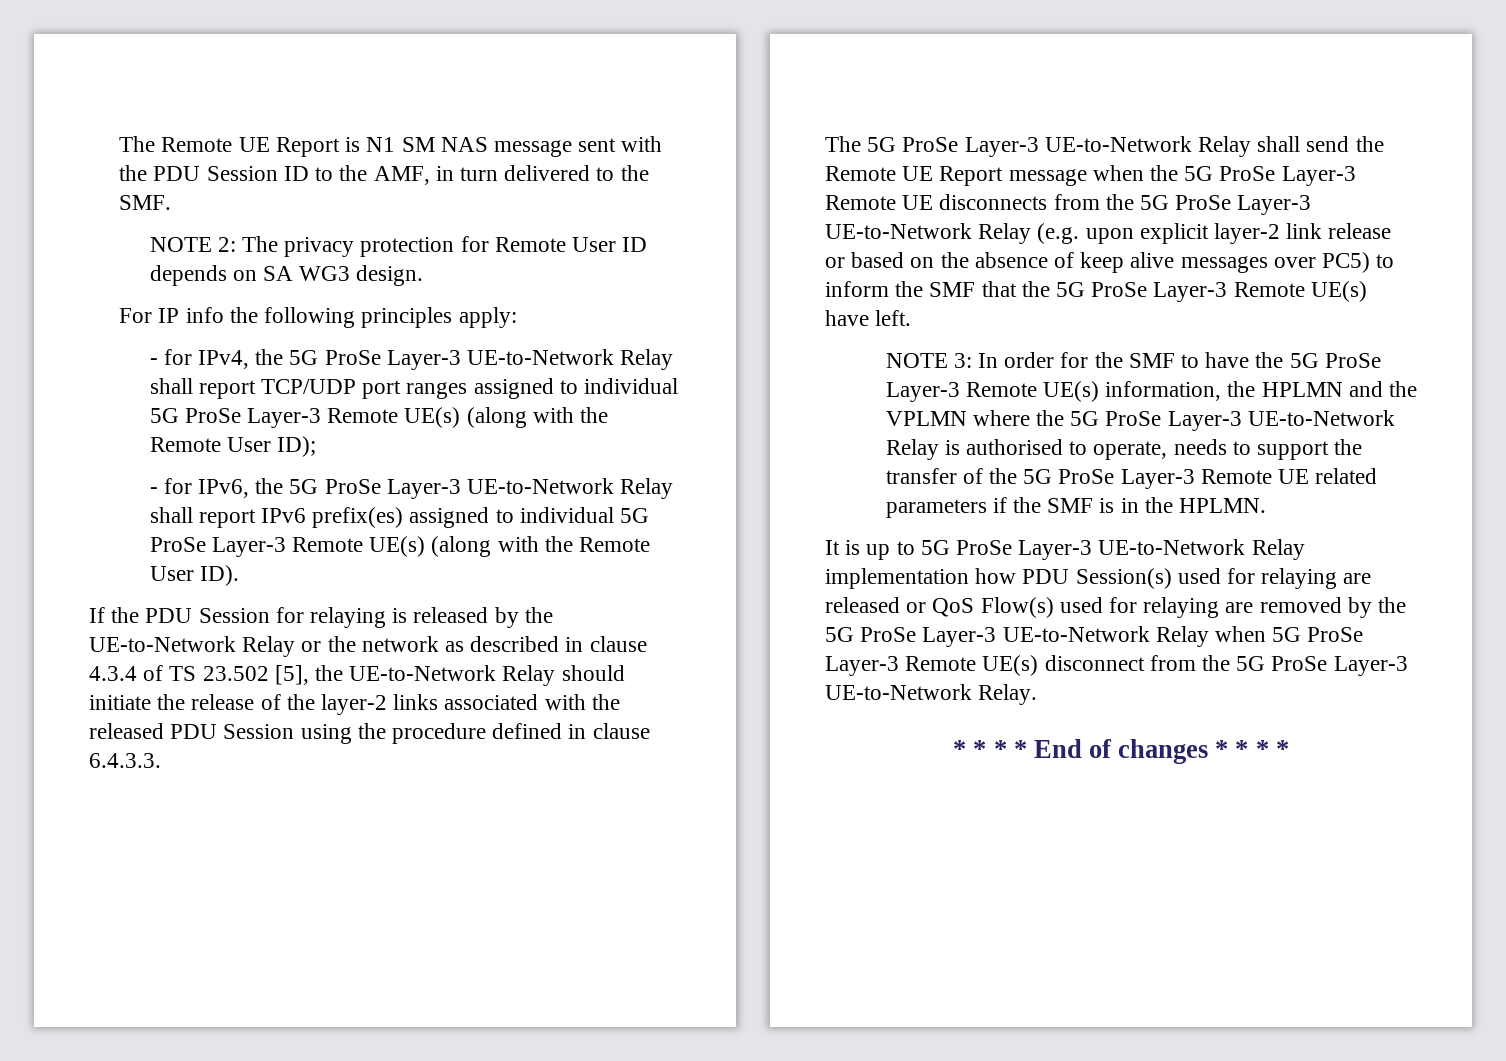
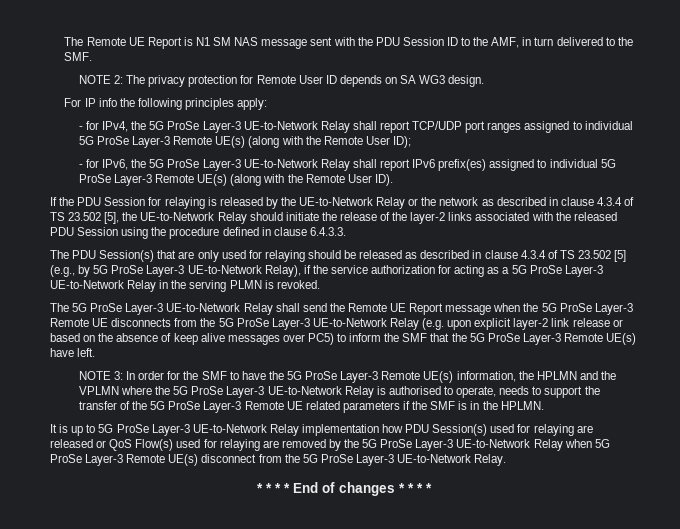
+ The PDU Session(s) that are only used for relaying should be released as described in clause 4.3.4 of TS 23.502 [5] (e.g., by 5G ProSe Layer-3 UE-to-Network Relay), if the service authorization for acting as a 5G ProSe Layer-3 UE-to-Network Relay in the serving PLMN is revoked.

